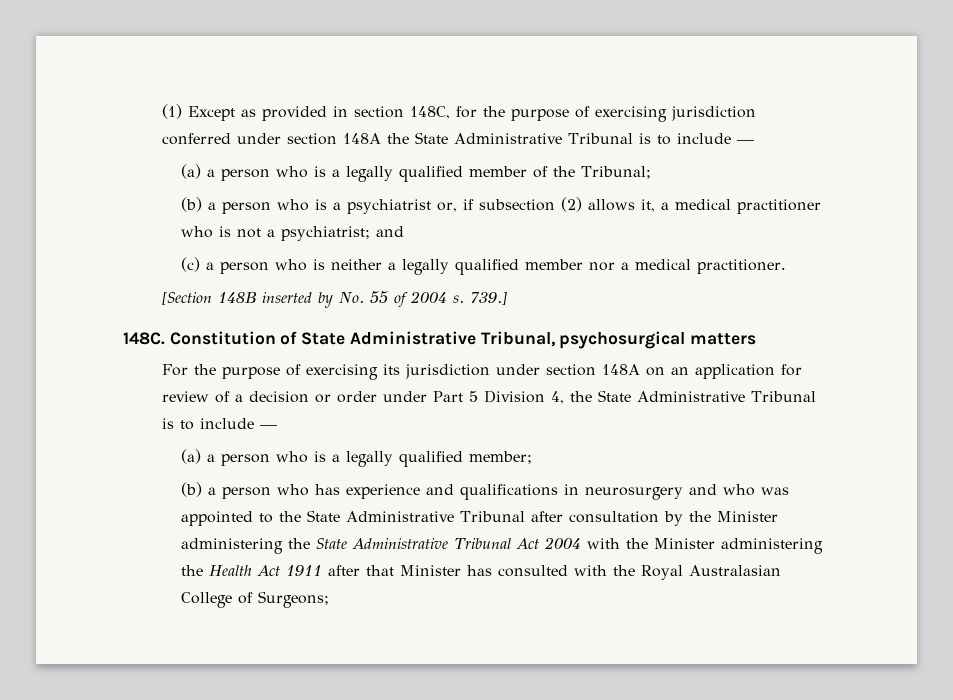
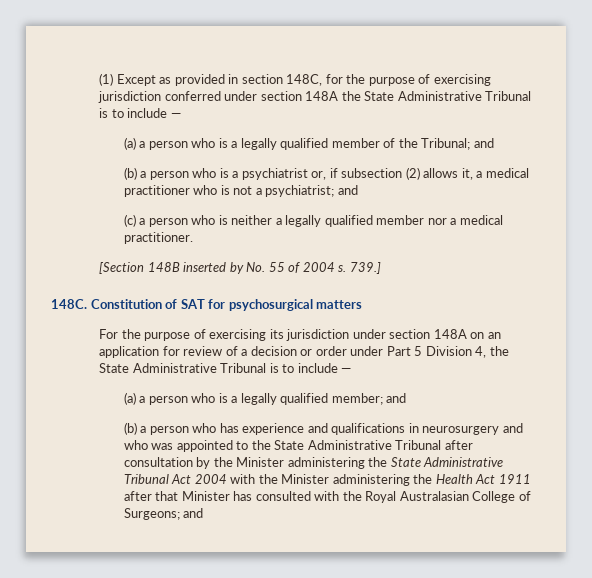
- (a) a person who is a legally qualified member of the Tribunal;
+ (a) a person who is a legally qualified member of the Tribunal; and
- Constitution of State Administrative Tribunal, psychosurgical matters
+ Constitution of SAT for psychosurgical matters
- (a) a person who is a legally qualified member;
+ (a) a person who is a legally qualified member; and
- (b) a person who has experience and qualifications in neurosurgery and who was appointed to the State Administrative Tribunal after consultation by the Minister administering the State Administrative Tribunal Act 2004 with the Minister administering the Health Act 1911 after that Minister has consulted with the Royal Australasian College of Surgeons;
+ (b) a person who has experience and qualifications in neurosurgery and who was appointed to the State Administrative Tribunal after consultation by the Minister administering the State Administrative Tribunal Act 2004 with the Minister administering the Health Act 1911 after that Minister has consulted with the Royal Australasian College of Surgeons; and

